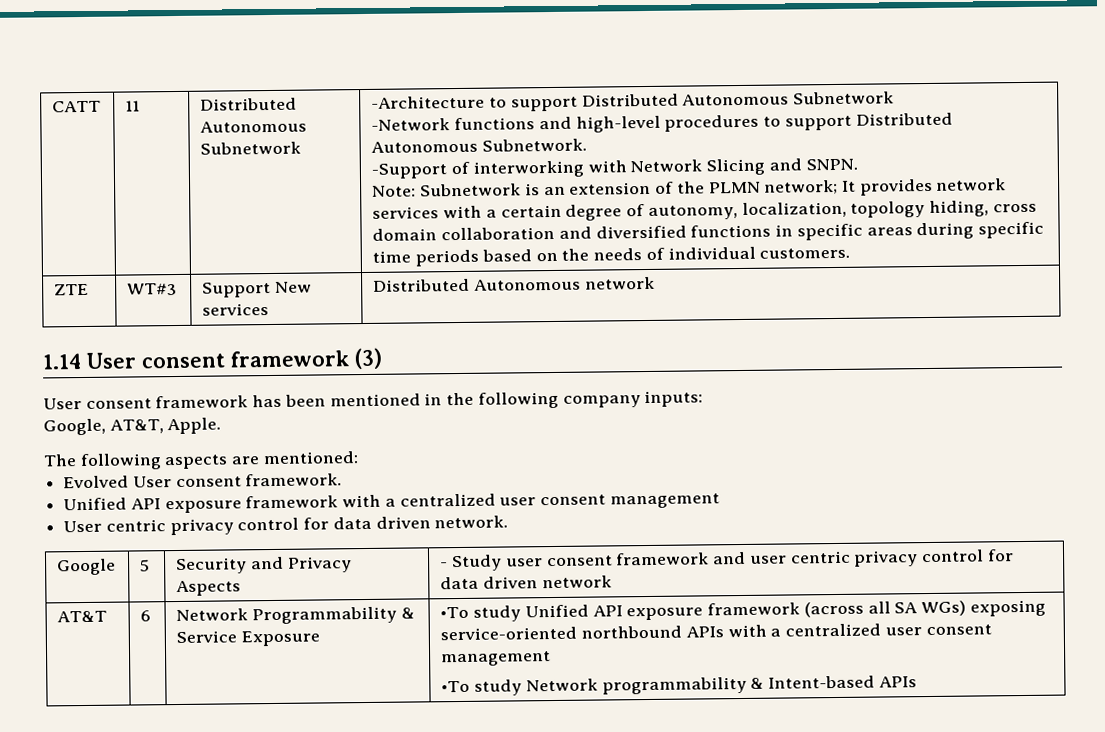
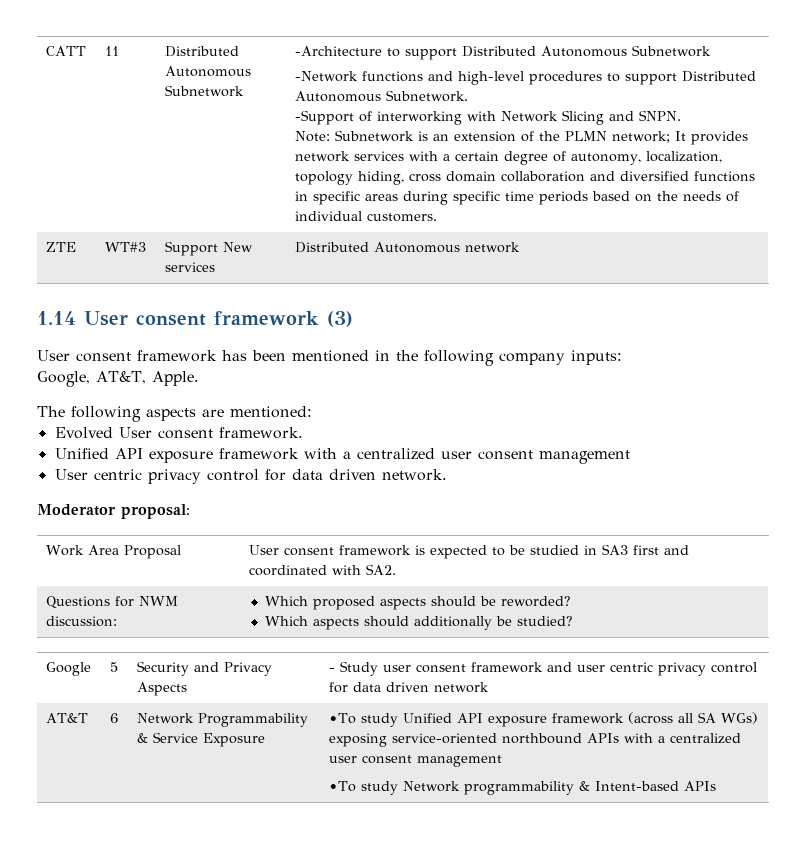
+ Moderator proposal:
+ Work Area Proposal | User consent framework is expected to be studied in SA3 first and coordinated with SA2.
+ Questions for NWM discussion: | Which proposed aspects should be reworded?
+ Which aspects should additionally be studied?

